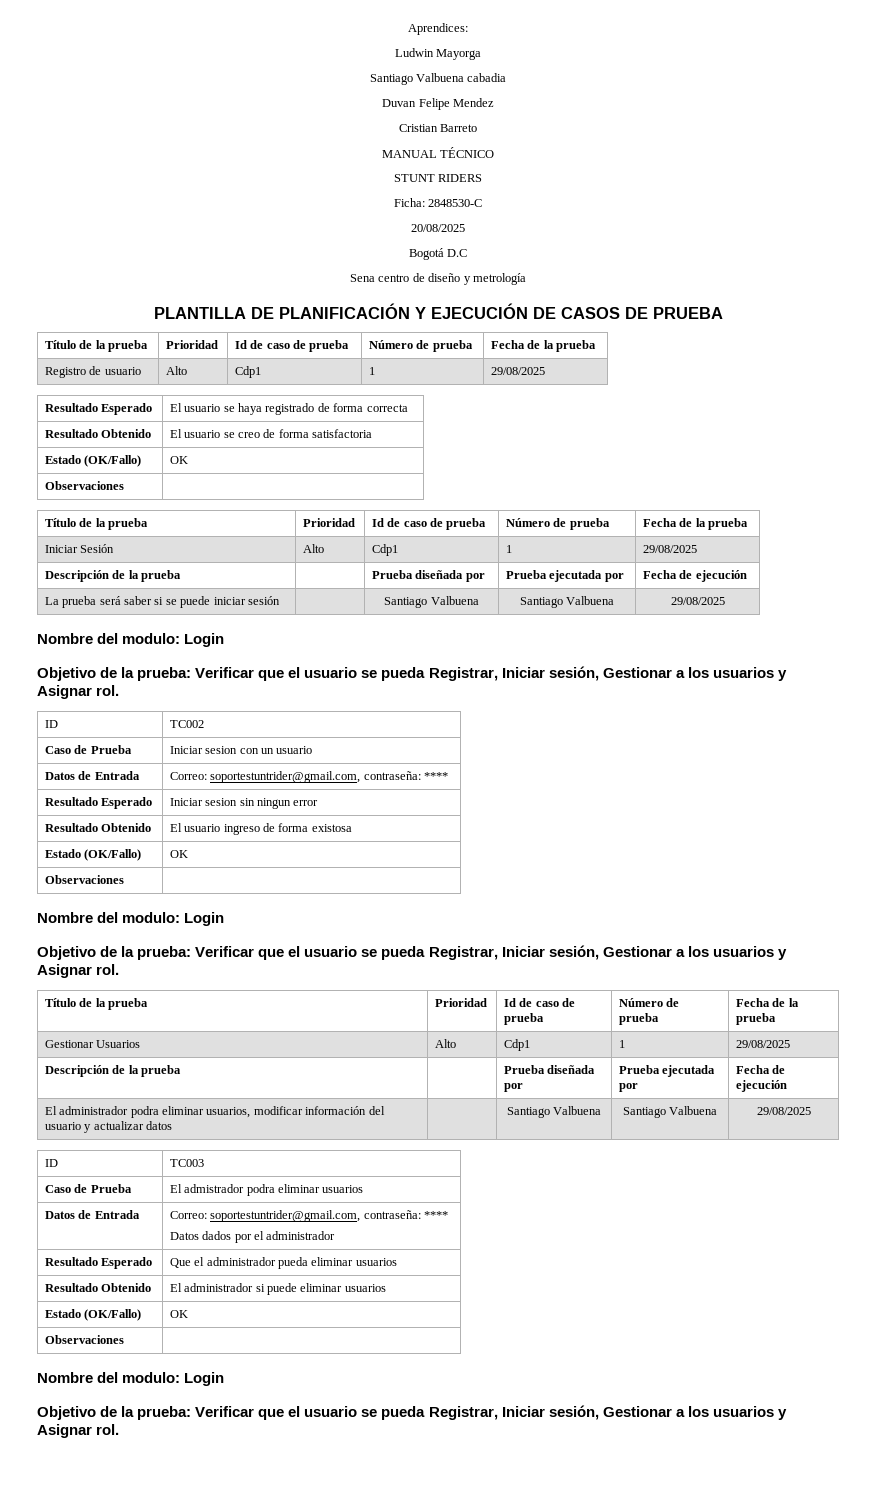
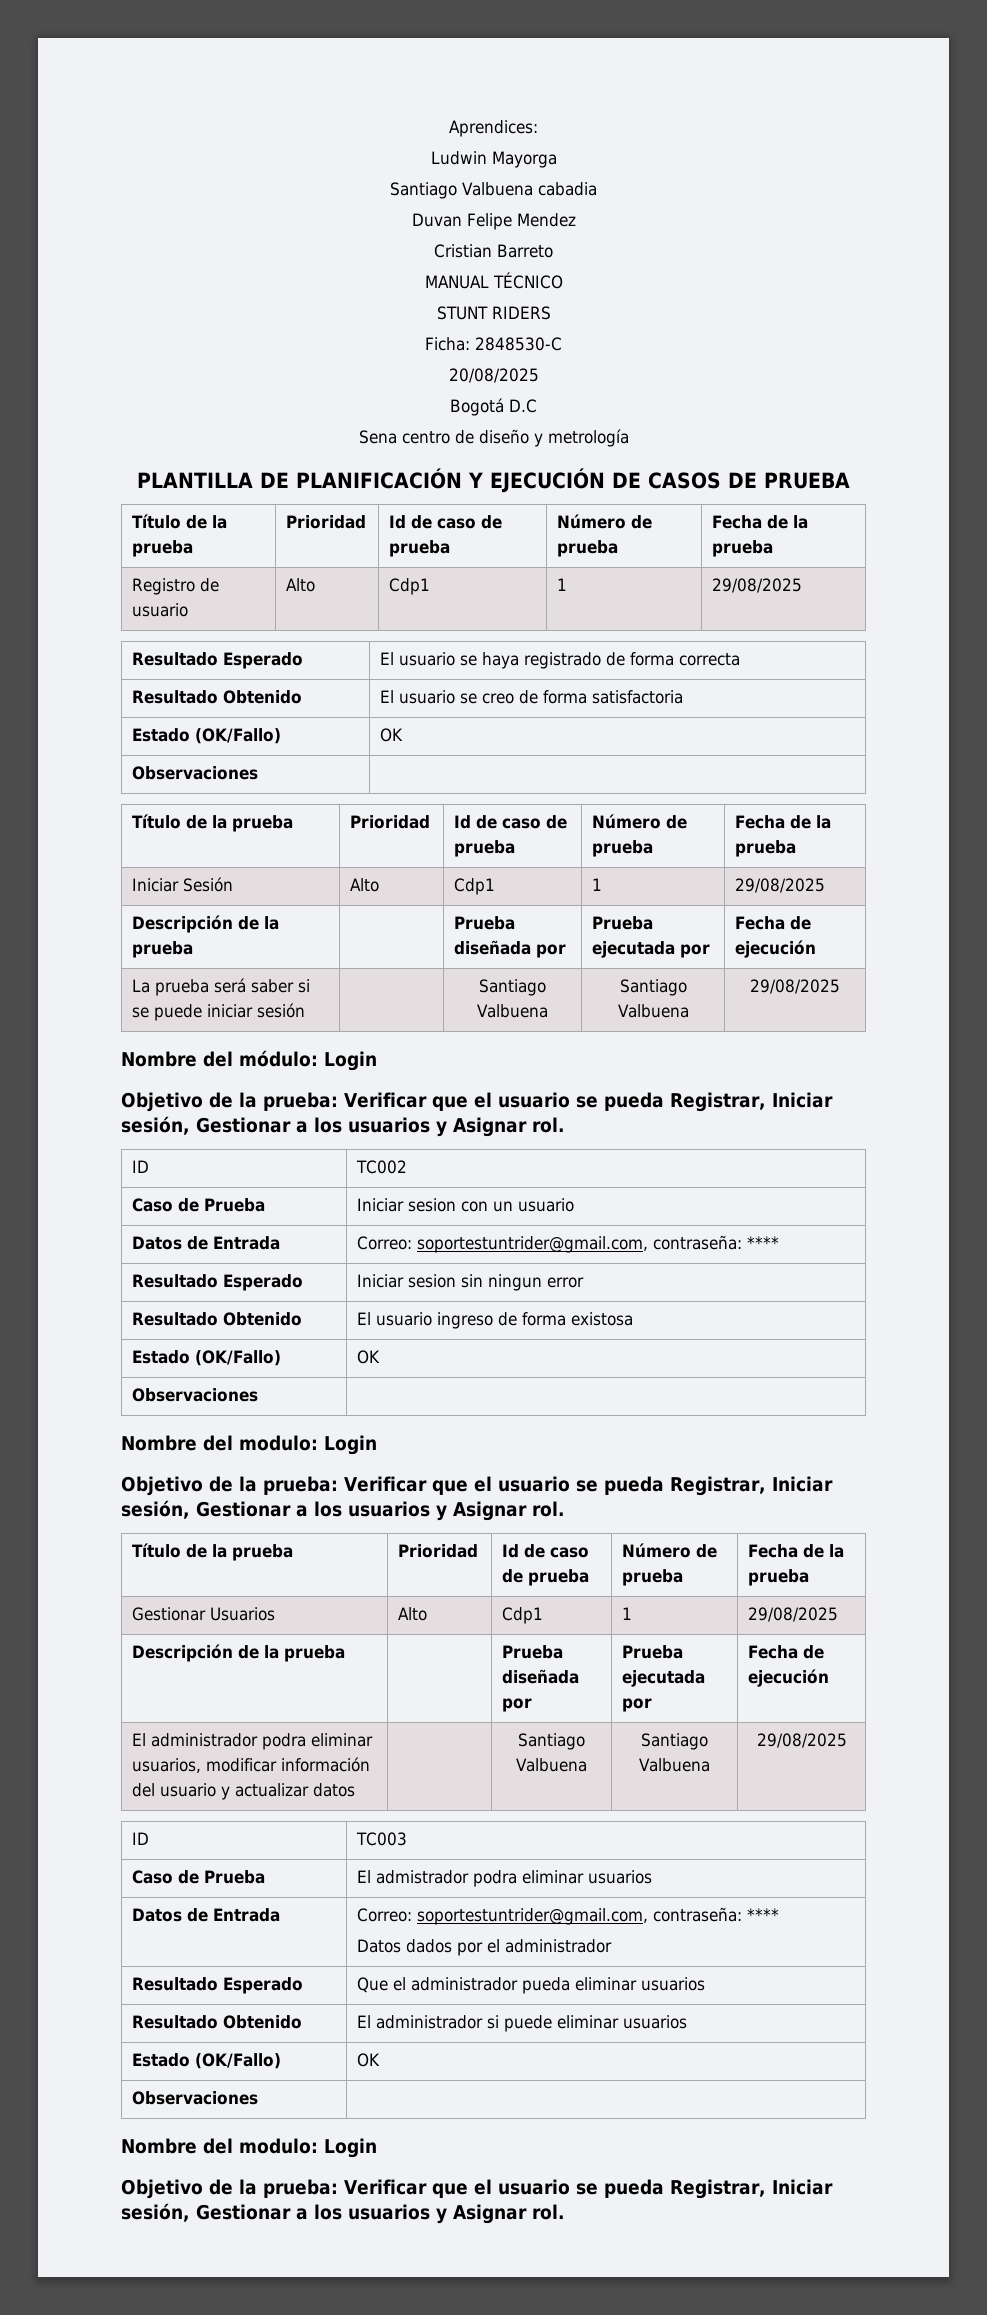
  La prueba será saber si se puede iniciar sesión | | Santiago Valbuena | Santiago Valbuena | 29/08/2025
- Nombre del modulo: Login
+ Nombre del módulo: Login

